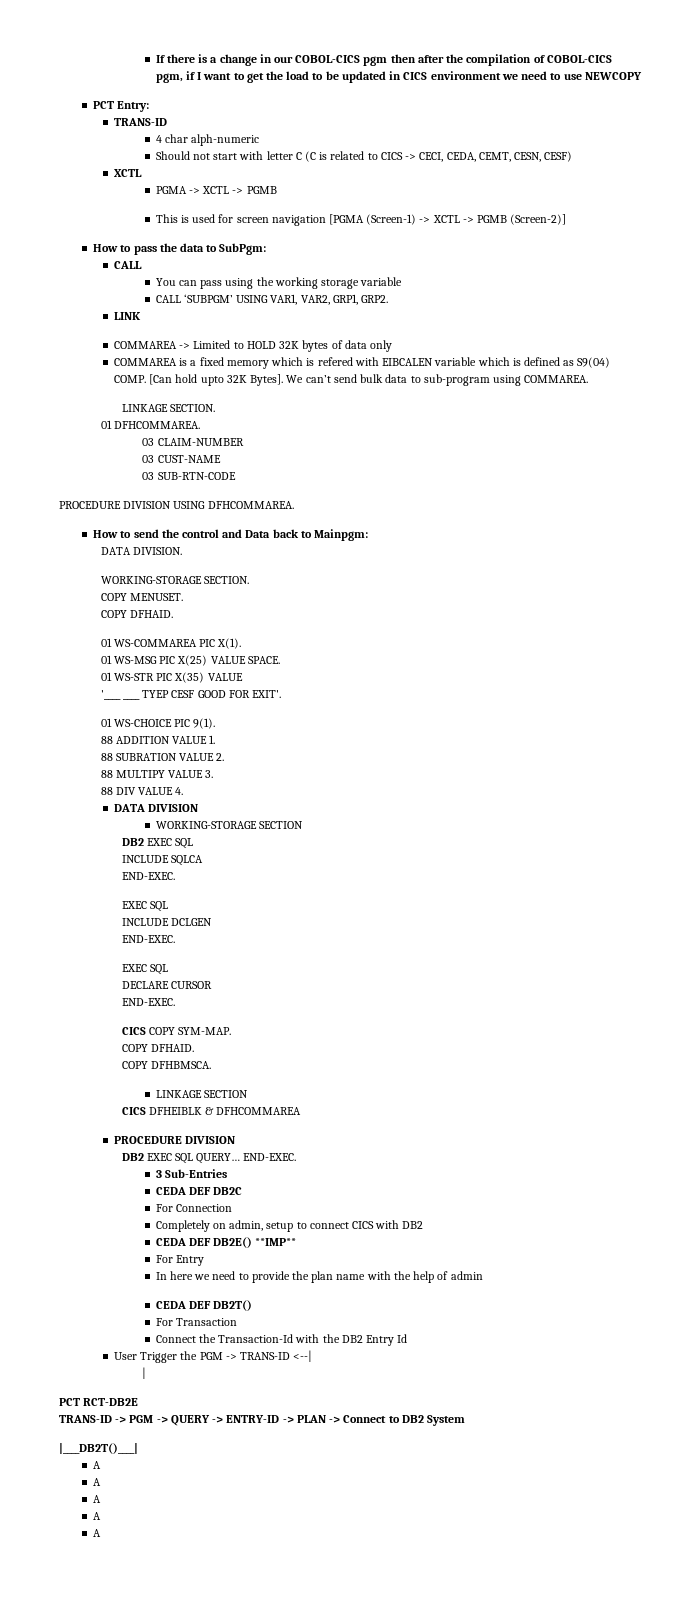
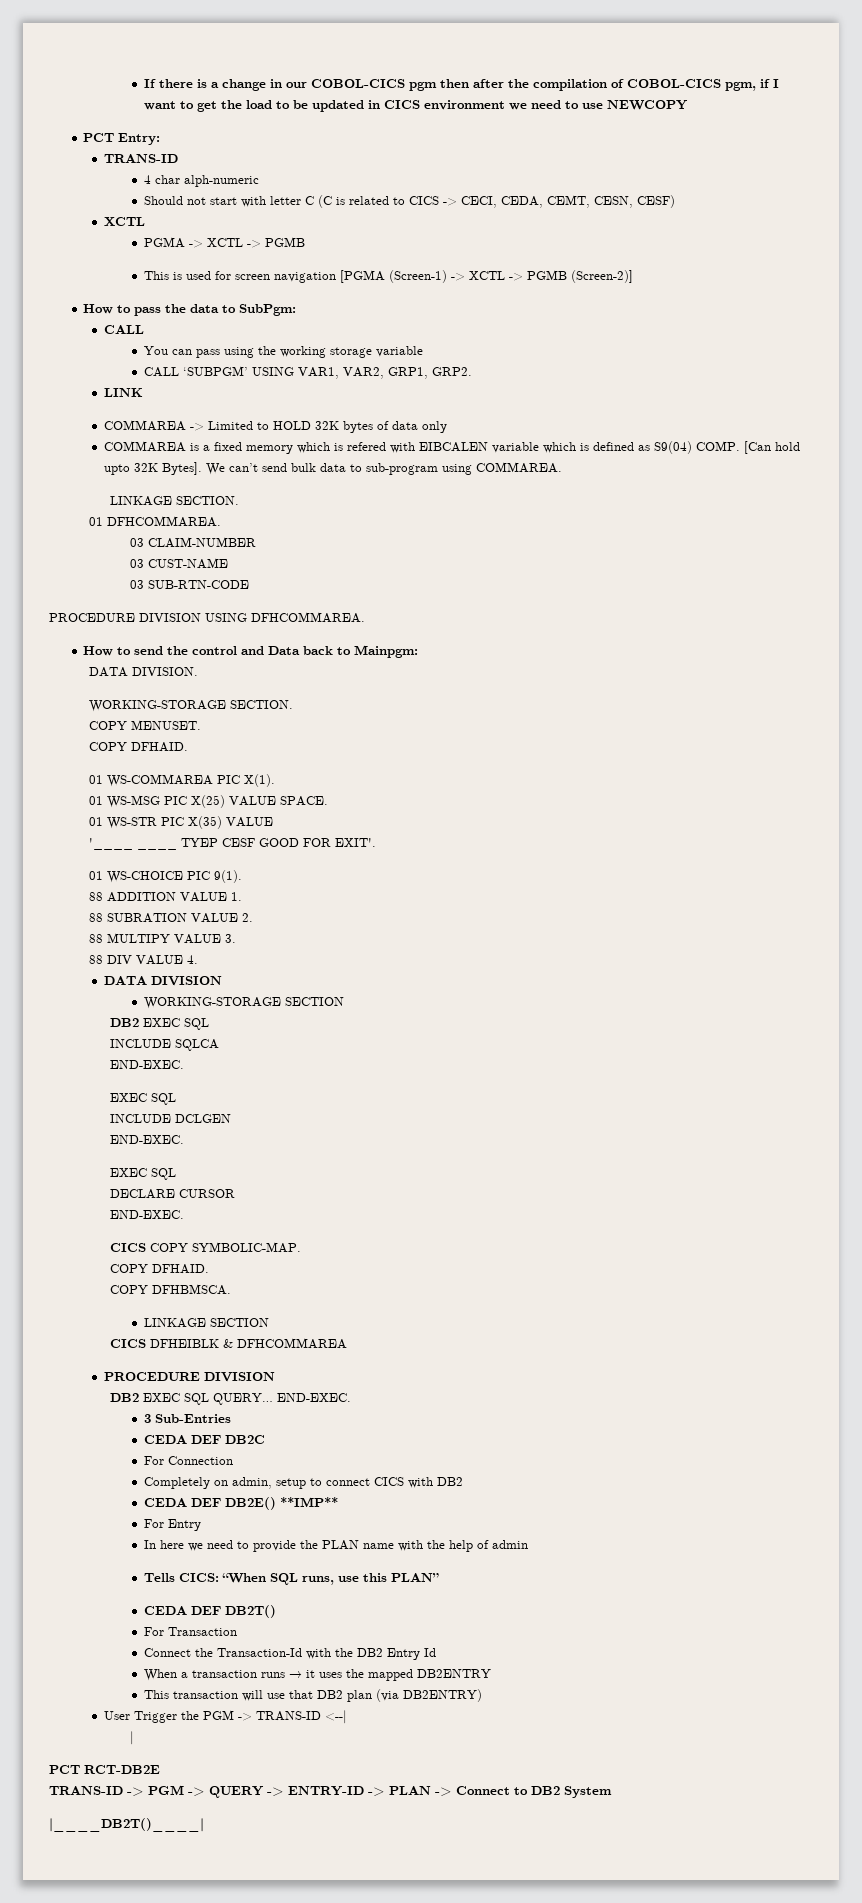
- CICS COPY SYM-MAP.
+ CICS COPY SYMBOLIC-MAP.
- In here we need to provide the plan name with the help of admin
+ In here we need to provide the PLAN name with the help of admin
+ Tells CICS: “When SQL runs, use this PLAN”
+ When a transaction runs → it uses the mapped DB2ENTRY
+ This transaction will use that DB2 plan (via DB2ENTRY)
  |____DB2T()____|
- A
- A
- A
- A
- A

